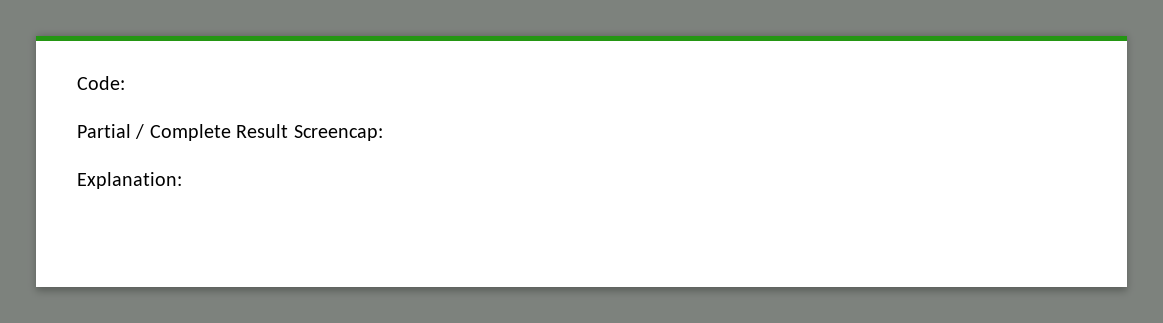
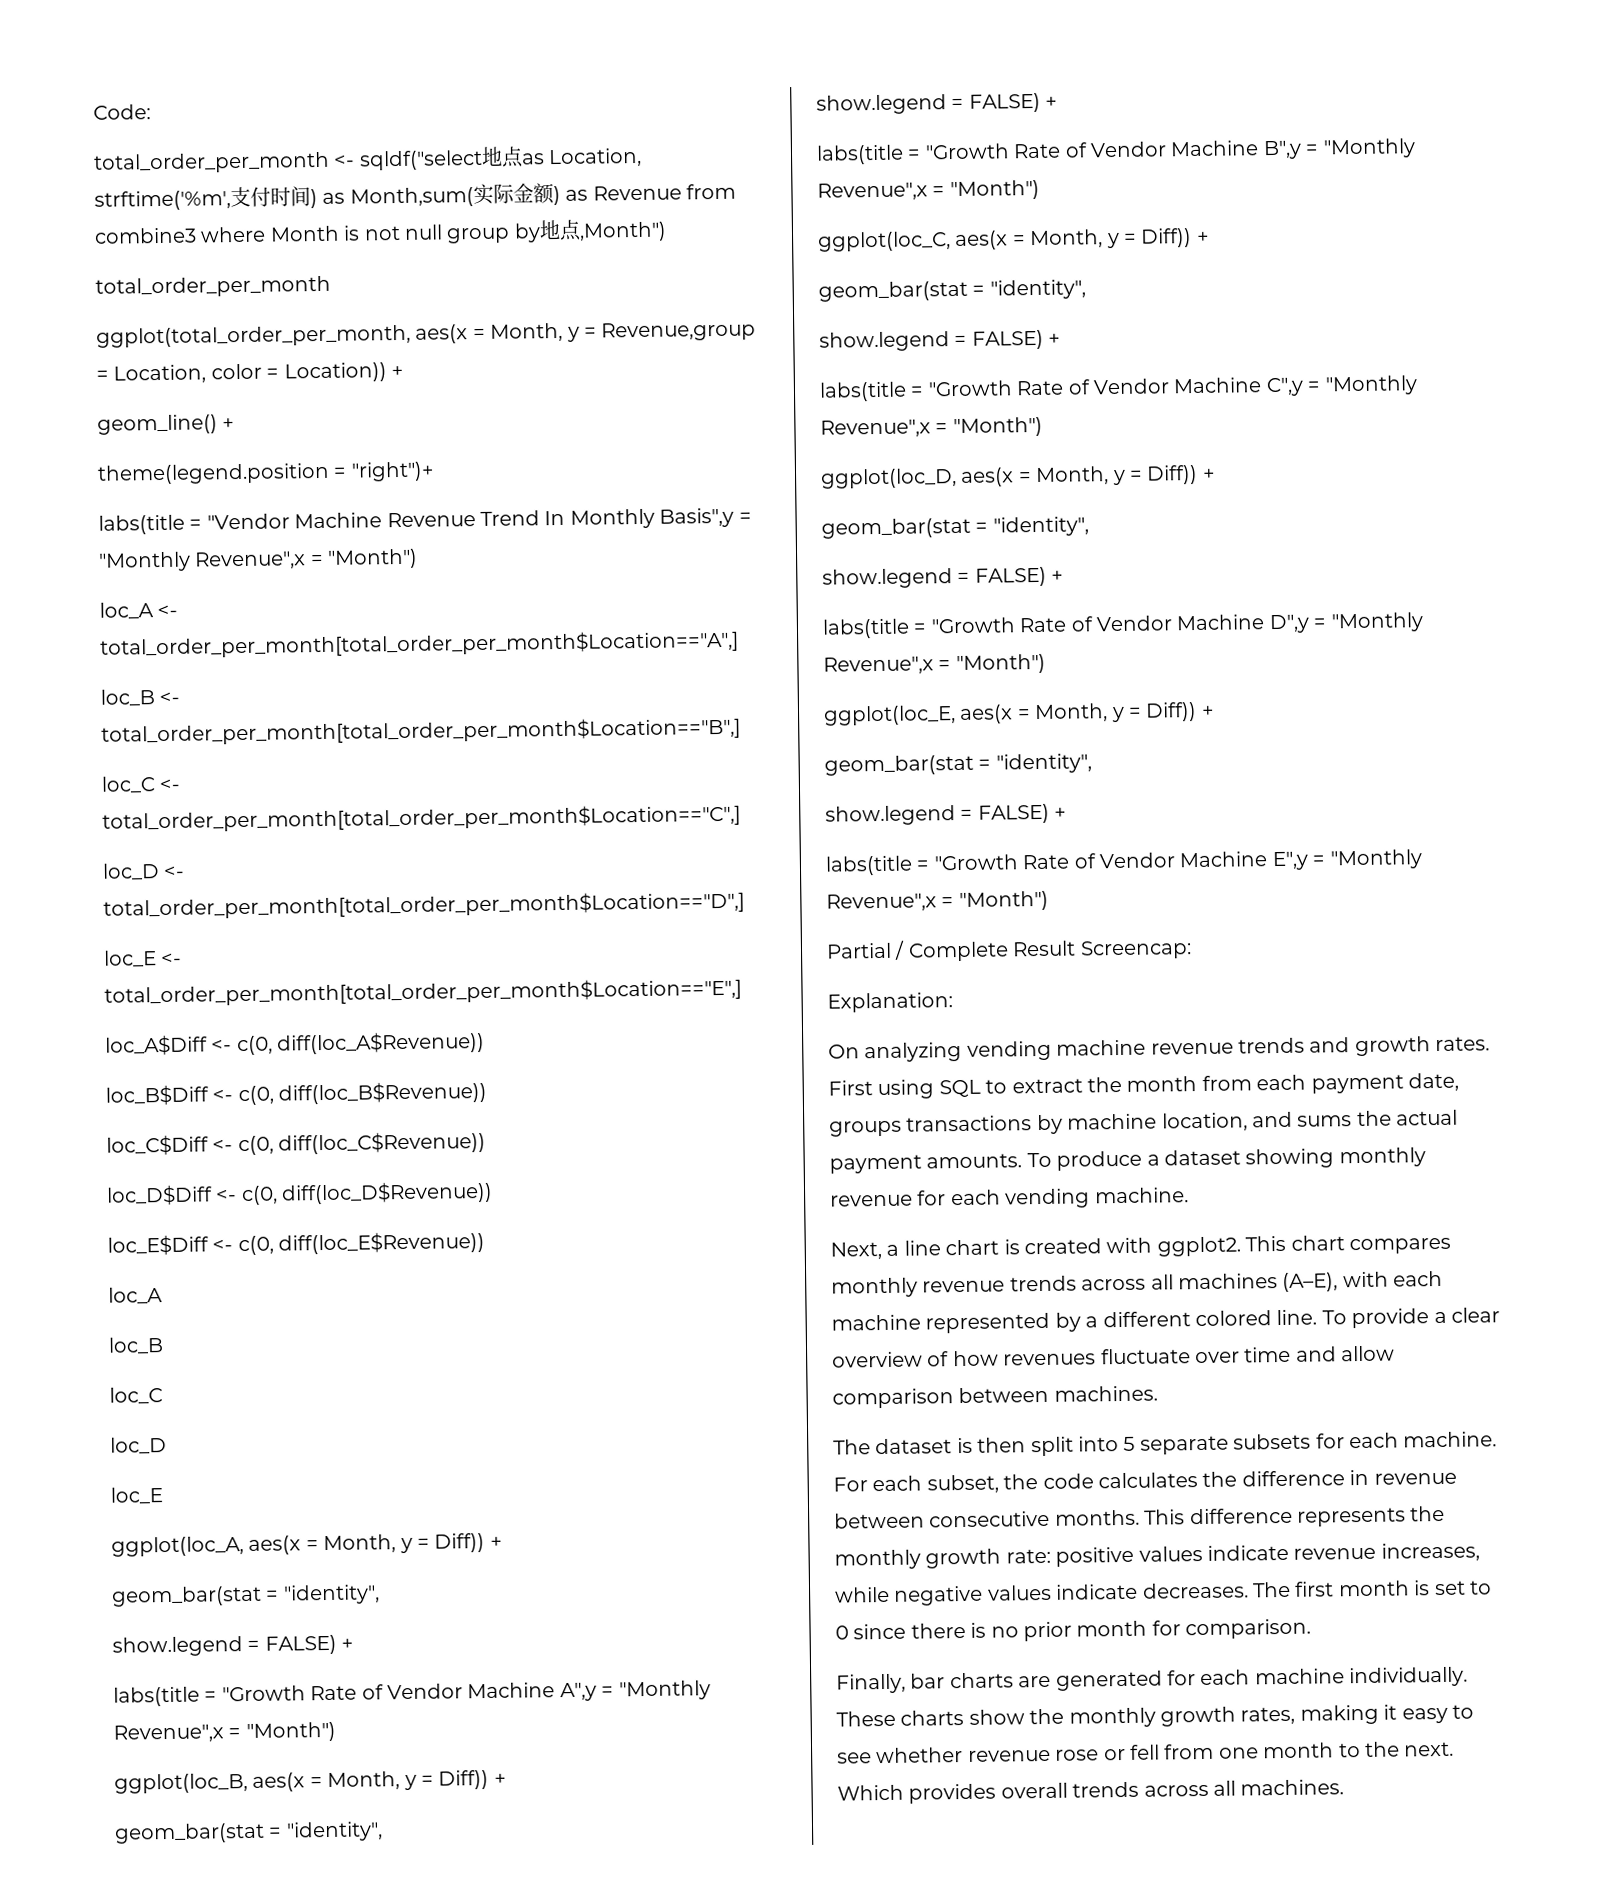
+ total_order_per_month <- sqldf("select地点as Location, strftime('%m',支付时间) as Month,sum(实际金额) as Revenue from combine3 where Month is not null group by地点,Month")
+ total_order_per_month
+ ggplot(total_order_per_month, aes(x = Month, y = Revenue,group = Location, color = Location)) +
+ geom_line() +
+ theme(legend.position = "right")+
+ labs(title = "Vendor Machine Revenue Trend In Monthly Basis",y = "Monthly Revenue",x = "Month")
+ loc_A <- total_order_per_month[total_order_per_month$Location=="A",]
+ loc_B <- total_order_per_month[total_order_per_month$Location=="B",]
+ loc_C <- total_order_per_month[total_order_per_month$Location=="C",]
+ loc_D <- total_order_per_month[total_order_per_month$Location=="D",]
+ loc_E <- total_order_per_month[total_order_per_month$Location=="E",]
+ loc_A$Diff <- c(0, diff(loc_A$Revenue))
+ loc_B$Diff <- c(0, diff(loc_B$Revenue))
+ loc_C$Diff <- c(0, diff(loc_C$Revenue))
+ loc_D$Diff <- c(0, diff(loc_D$Revenue))
+ loc_E$Diff <- c(0, diff(loc_E$Revenue))
+ loc_A
+ loc_B
+ loc_C
+ loc_D
+ loc_E
+ ggplot(loc_A, aes(x = Month, y = Diff)) +
+ geom_bar(stat = "identity",
+ show.legend = FALSE) +
+ labs(title = "Growth Rate of Vendor Machine A",y = "Monthly Revenue",x = "Month")
+ ggplot(loc_B, aes(x = Month, y = Diff)) +
+ geom_bar(stat = "identity",
+ show.legend = FALSE) +
+ labs(title = "Growth Rate of Vendor Machine B",y = "Monthly Revenue",x = "Month")
+ ggplot(loc_C, aes(x = Month, y = Diff)) +
+ geom_bar(stat = "identity",
+ show.legend = FALSE) +
+ labs(title = "Growth Rate of Vendor Machine C",y = "Monthly Revenue",x = "Month")
+ ggplot(loc_D, aes(x = Month, y = Diff)) +
+ geom_bar(stat = "identity",
+ show.legend = FALSE) +
+ labs(title = "Growth Rate of Vendor Machine D",y = "Monthly Revenue",x = "Month")
+ ggplot(loc_E, aes(x = Month, y = Diff)) +
+ geom_bar(stat = "identity",
+ show.legend = FALSE) +
+ labs(title = "Growth Rate of Vendor Machine E",y = "Monthly Revenue",x = "Month")
+ On analyzing vending machine revenue trends and growth rates. First using SQL to extract the month from each payment date, groups transactions by machine location, and sums the actual payment amounts. To produce a dataset showing monthly revenue for each vending machine.
+ Next, a line chart is created with ggplot2. This chart compares monthly revenue trends across all machines (A–E), with each machine represented by a different colored line. To provide a clear overview of how revenues fluctuate over time and allow comparison between machines.
+ The dataset is then split into 5 separate subsets for each machine. For each subset, the code calculates the difference in revenue between consecutive months. This difference represents the monthly growth rate: positive values indicate revenue increases, while negative values indicate decreases. The first month is set to 0 since there is no prior month for comparison.
+ Finally, bar charts are generated for each machine individually. These charts show the monthly growth rates, making it easy to see whether revenue rose or fell from one month to the next. Which provides overall trends across all machines.

